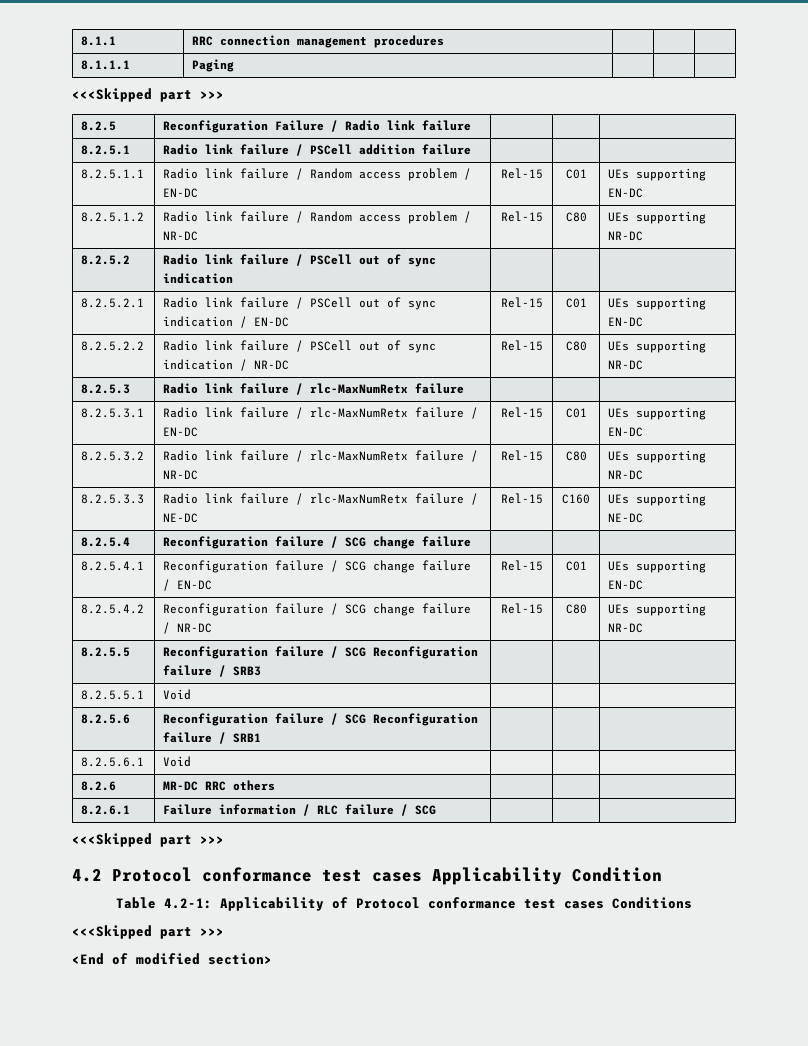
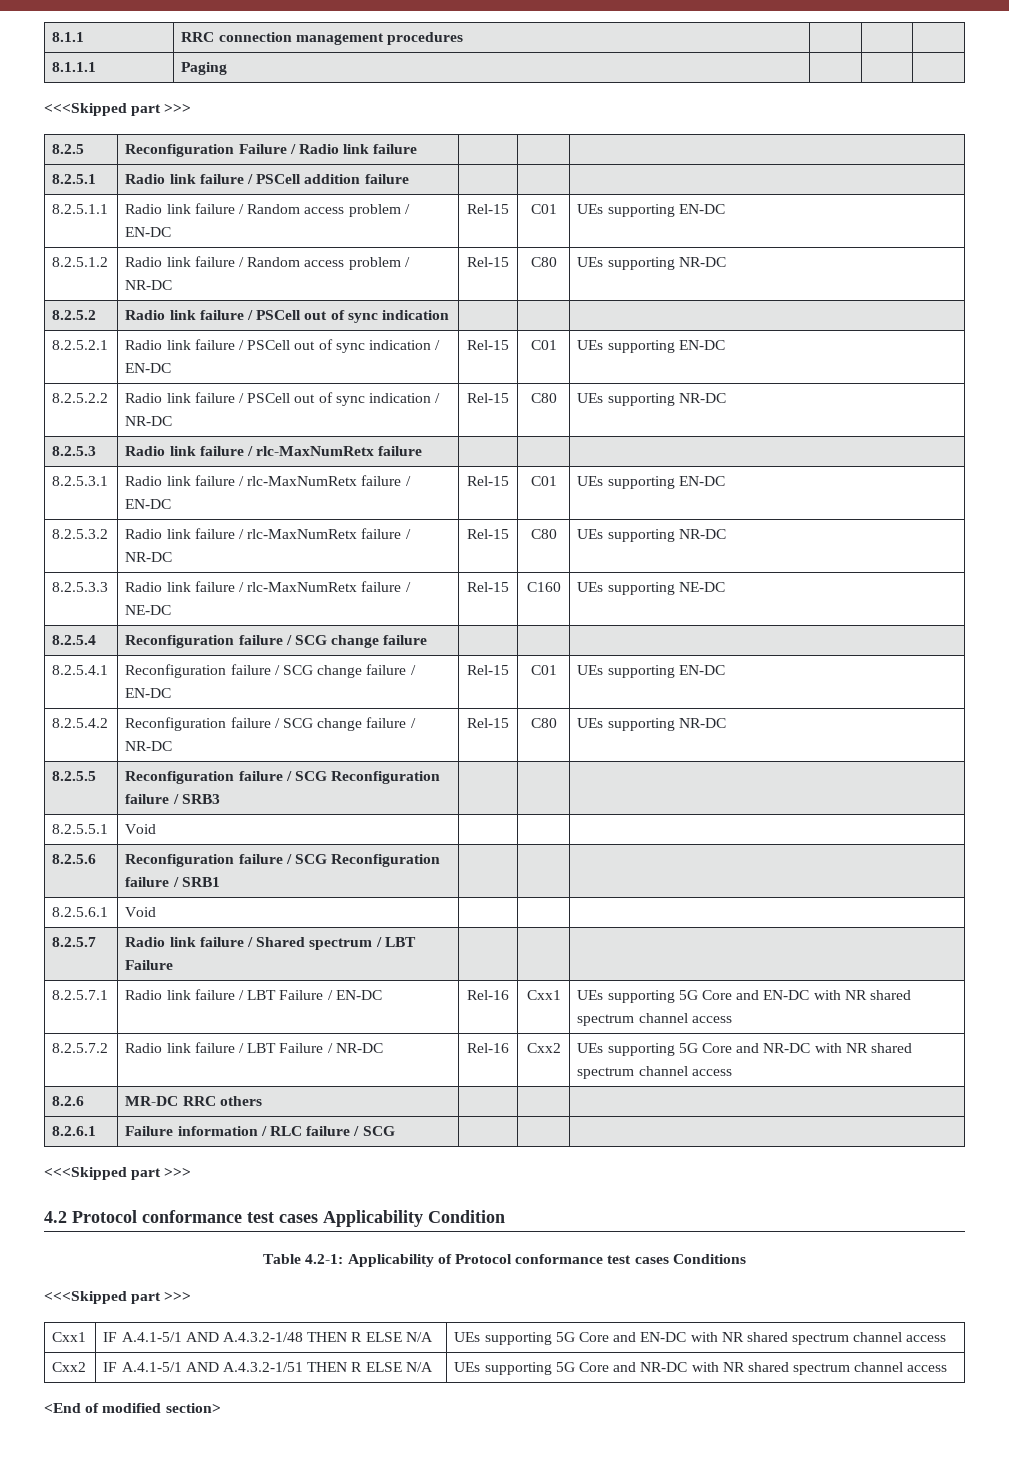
+ 8.2.5.7 | Radio link failure / Shared spectrum / LBT Failure | | |
+ 8.2.5.7.1 | Radio link failure / LBT Failure / EN-DC | Rel-16 | Cxx1 | UEs supporting 5G Core and EN-DC with NR shared spectrum channel access
+ 8.2.5.7.2 | Radio link failure / LBT Failure / NR-DC | Rel-16 | Cxx2 | UEs supporting 5G Core and NR-DC with NR shared spectrum channel access
+ Cxx1 | IF A.4.1-5/1 AND A.4.3.2-1/48 THEN R ELSE N/A | UEs supporting 5G Core and EN-DC with NR shared spectrum channel access
+ Cxx2 | IF A.4.1-5/1 AND A.4.3.2-1/51 THEN R ELSE N/A | UEs supporting 5G Core and NR-DC with NR shared spectrum channel access

